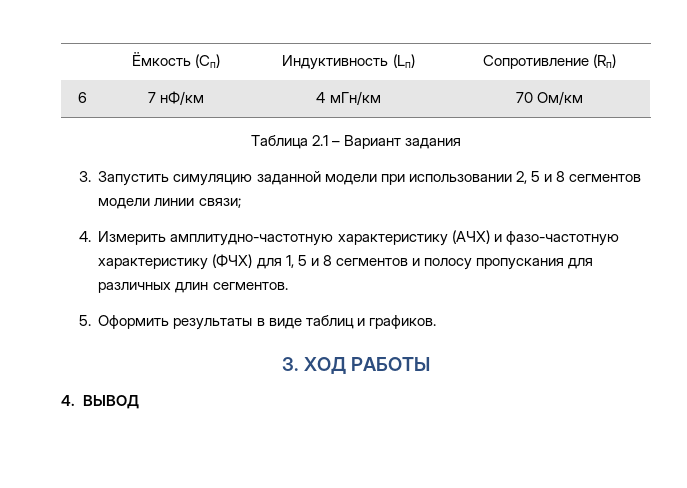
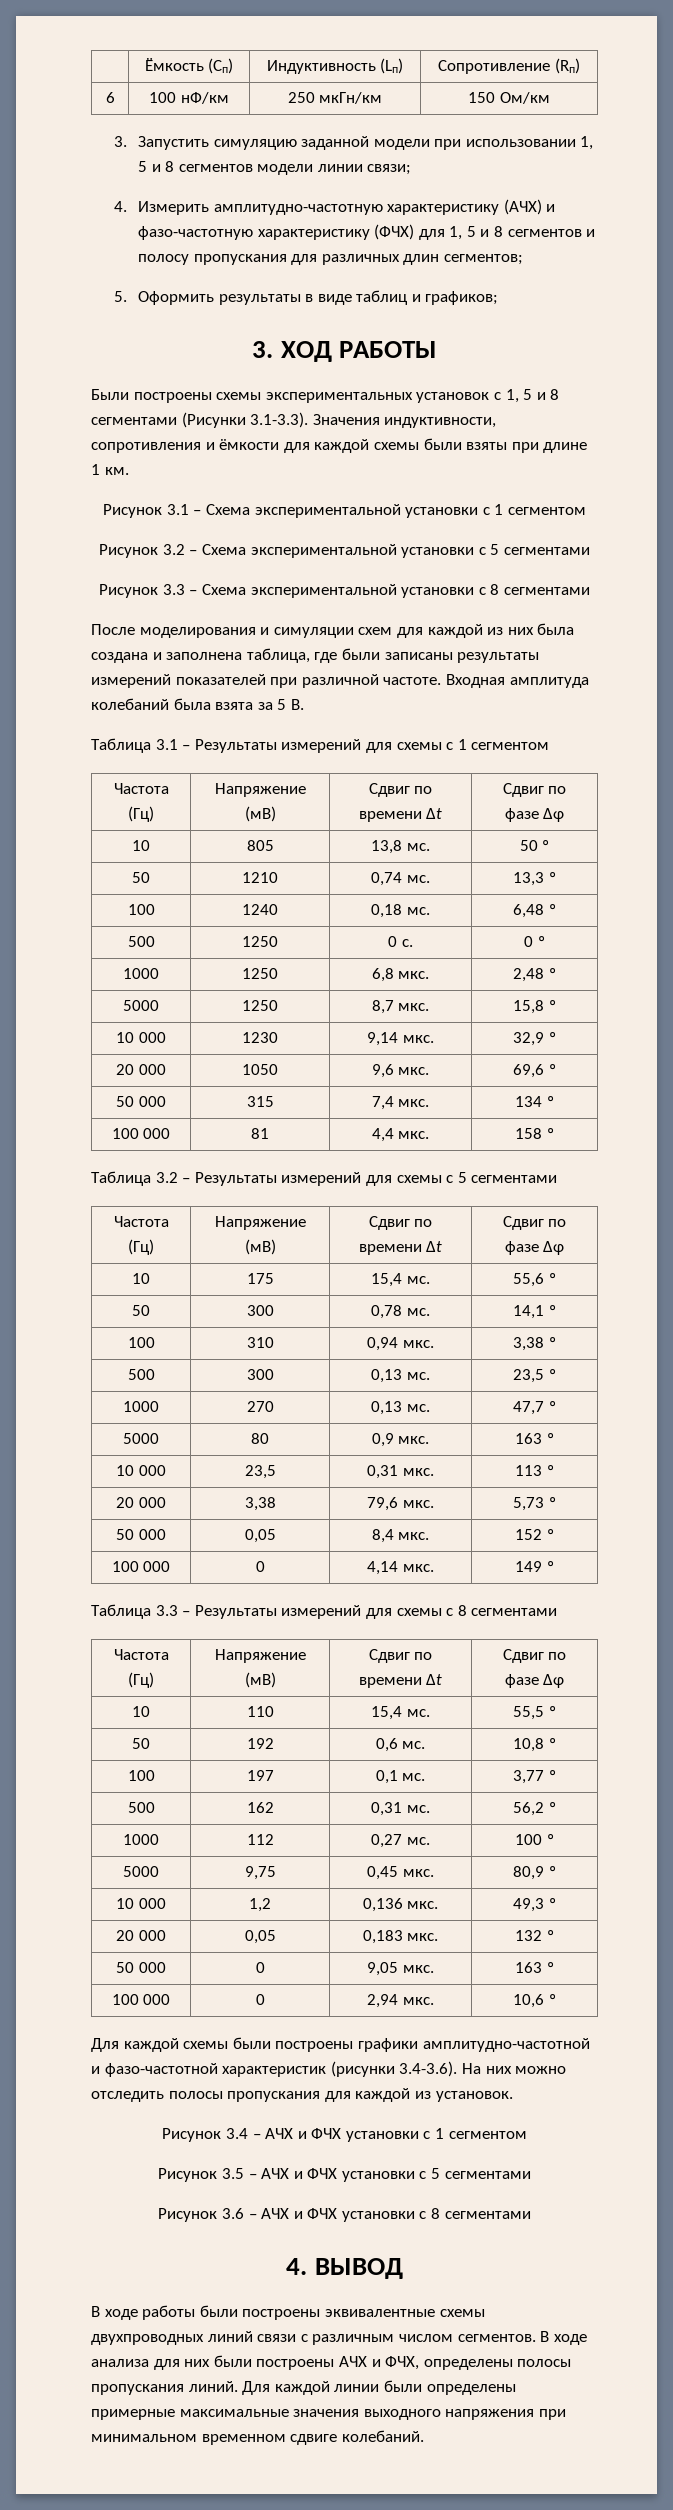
- 6 | 7 нФ/км | 4 мГн/км | 70 Ом/км
- Таблица 2.1 – Вариант задания
+ 6 | 100 нФ/км | 250 мкГн/км | 150 Ом/км
- 3. Запустить симуляцию заданной модели при использовании 2, 5 и 8 сегментов модели линии связи;
+ 3. Запустить симуляцию заданной модели при использовании 1, 5 и 8 сегментов модели линии связи;
- 4. Измерить амплитудно-частотную характеристику (АЧХ) и фазо-частотную характеристику (ФЧХ) для 1, 5 и 8 сегментов и полосу пропускания для различных длин сегментов.
+ 4. Измерить амплитудно-частотную характеристику (АЧХ) и фазо-частотную характеристику (ФЧХ) для 1, 5 и 8 сегментов и полосу пропускания для различных длин сегментов;
- 5. Оформить результаты в виде таблиц и графиков.
+ 5. Оформить результаты в виде таблиц и графиков;
+ Были построены схемы экспериментальных установок с 1, 5 и 8 сегментами (Рисунки 3.1-3.3). Значения индуктивности, сопротивления и ёмкости для каждой схемы были взяты при длине 1 км.
+ Рисунок 3.1 – Схема экспериментальной установки с 1 сегментом
+ Рисунок 3.2 – Схема экспериментальной установки с 5 сегментами
+ Рисунок 3.3 – Схема экспериментальной установки с 8 сегментами
+ После моделирования и симуляции схем для каждой из них была создана и заполнена таблица, где были записаны результаты измерений показателей при различной частоте. Входная амплитуда колебаний была взята за 5 В.
+ Таблица 3.1 – Результаты измерений для схемы с 1 сегментом
+ Частота (Гц) | Напряжение (мВ) | Сдвиг по времени Δt | Сдвиг по фазе Δφ
+ 10 | 805 | 13,8 мс. | 50 º
+ 50 | 1210 | 0,74 мс. | 13,3 º
+ 100 | 1240 | 0,18 мс. | 6,48 º
+ 500 | 1250 | 0 с. | 0 º
+ 1000 | 1250 | 6,8 мкс. | 2,48 º
+ 5000 | 1250 | 8,7 мкс. | 15,8 º
+ 10 000 | 1230 | 9,14 мкс. | 32,9 º
+ 20 000 | 1050 | 9,6 мкс. | 69,6 º
+ 50 000 | 315 | 7,4 мкс. | 134 º
+ 100 000 | 81 | 4,4 мкс. | 158 º
+ Таблица 3.2 – Результаты измерений для схемы с 5 сегментами
+ Частота (Гц) | Напряжение (мВ) | Сдвиг по времени Δt | Сдвиг по фазе Δφ
+ 10 | 175 | 15,4 мс. | 55,6 º
+ 50 | 300 | 0,78 мс. | 14,1 º
+ 100 | 310 | 0,94 мкс. | 3,38 º
+ 500 | 300 | 0,13 мс. | 23,5 º
+ 1000 | 270 | 0,13 мс. | 47,7 º
+ 5000 | 80 | 0,9 мкс. | 163 º
+ 10 000 | 23,5 | 0,31 мкс. | 113 º
+ 20 000 | 3,38 | 79,6 мкс. | 5,73 º
+ 50 000 | 0,05 | 8,4 мкс. | 152 º
+ 100 000 | 0 | 4,14 мкс. | 149 º
+ Таблица 3.3 – Результаты измерений для схемы с 8 сегментами
+ Частота (Гц) | Напряжение (мВ) | Сдвиг по времени Δt | Сдвиг по фазе Δφ
+ 10 | 110 | 15,4 мс. | 55,5 º
+ 50 | 192 | 0,6 мс. | 10,8 º
+ 100 | 197 | 0,1 мс. | 3,77 º
+ 500 | 162 | 0,31 мс. | 56,2 º
+ 1000 | 112 | 0,27 мс. | 100 º
+ 5000 | 9,75 | 0,45 мкс. | 80,9 º
+ 10 000 | 1,2 | 0,136 мкс. | 49,3 º
+ 20 000 | 0,05 | 0,183 мкс. | 132 º
+ 50 000 | 0 | 9,05 мкс. | 163 º
+ 100 000 | 0 | 2,94 мкс. | 10,6 º
+ Для каждой схемы были построены графики амплитудно-частотной и фазо-частотной характеристик (рисунки 3.4-3.6). На них можно отследить полосы пропускания для каждой из установок.
+ Рисунок 3.4 – АЧХ и ФЧХ установки с 1 сегментом
+ Рисунок 3.5 – АЧХ и ФЧХ установки с 5 сегментами
+ Рисунок 3.6 – АЧХ и ФЧХ установки с 8 сегментами
  4. ВЫВОД
+ В ходе работы были построены эквивалентные схемы двухпроводных линий связи с различным числом сегментов. В ходе анализа для них были построены АЧХ и ФЧХ, определены полосы пропускания линий. Для каждой линии были определены примерные максимальные значения выходного напряжения при минимальном временном сдвиге колебаний.

